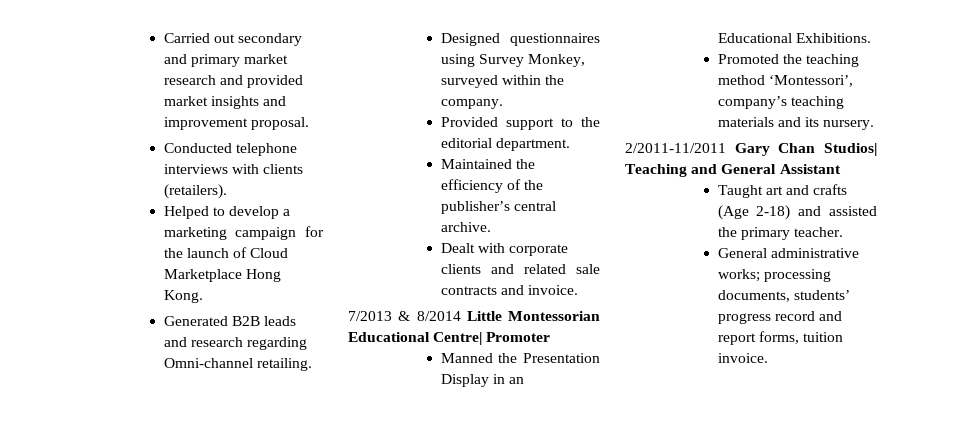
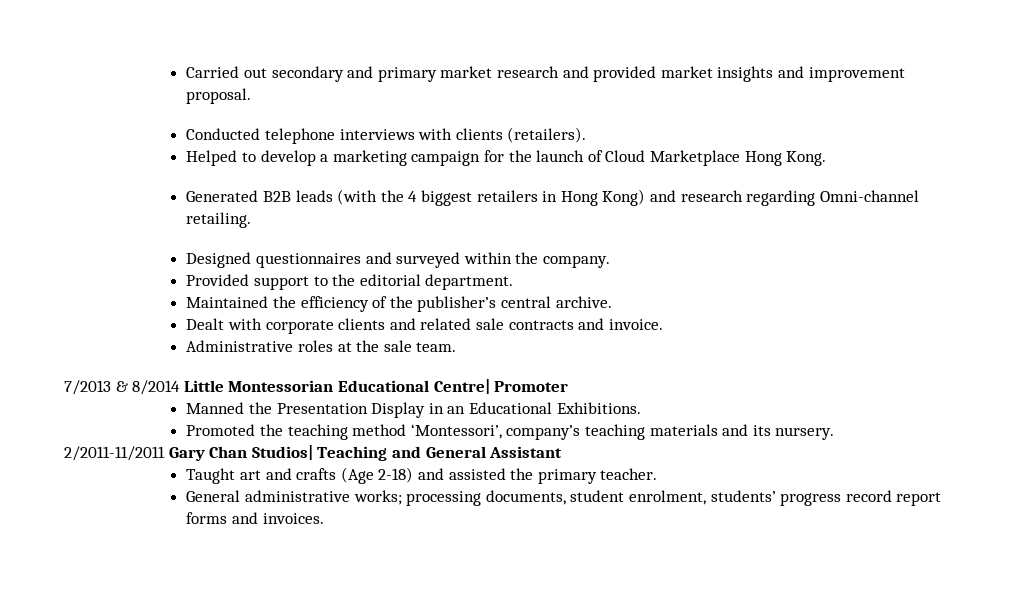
- Generated B2B leads and research regarding Omni-channel retailing.
+ Generated B2B leads (with the 4 biggest retailers in Hong Kong) and research regarding Omni-channel retailing.
- Designed questionnaires using Survey Monkey, surveyed within the company.
+ Designed questionnaires and surveyed within the company.
+ Administrative roles at the sale team.
- General administrative works; processing documents, students’ progress record and report forms, tuition invoice.
+ General administrative works; processing documents, student enrolment, students’ progress record report forms and invoices.

